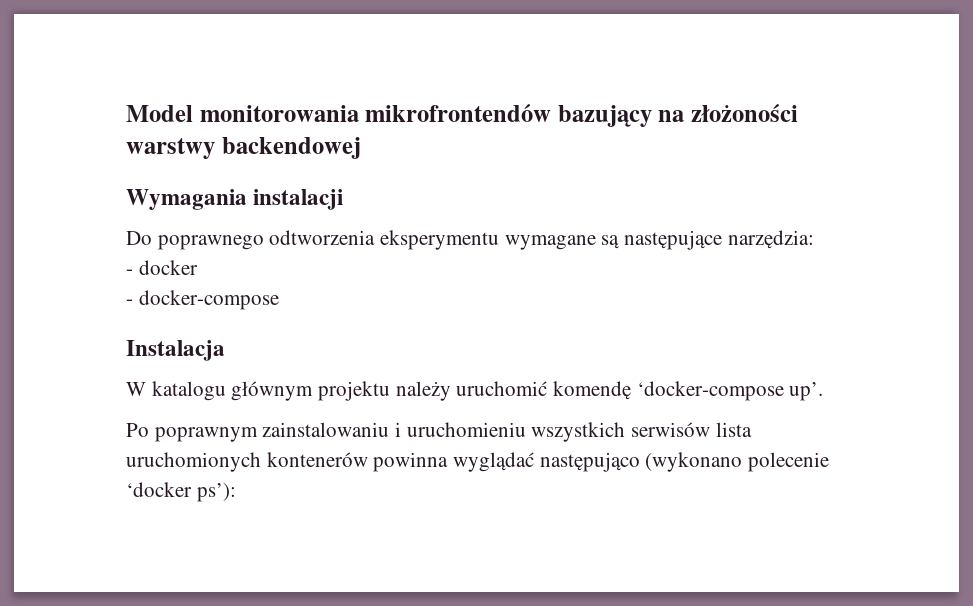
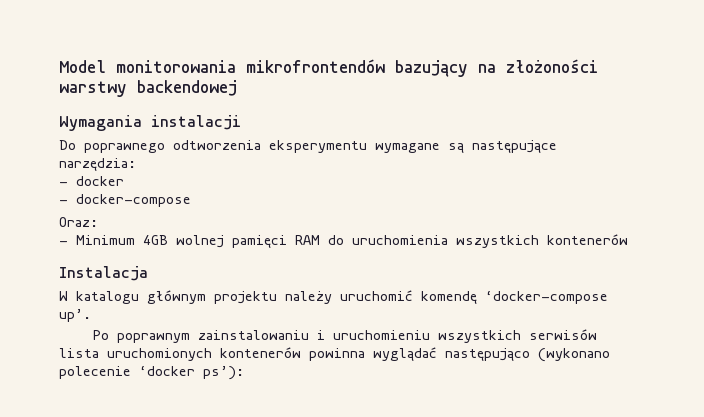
+ Oraz:
+ - Minimum 4GB wolnej pamięci RAM do uruchomienia wszystkich kontenerów

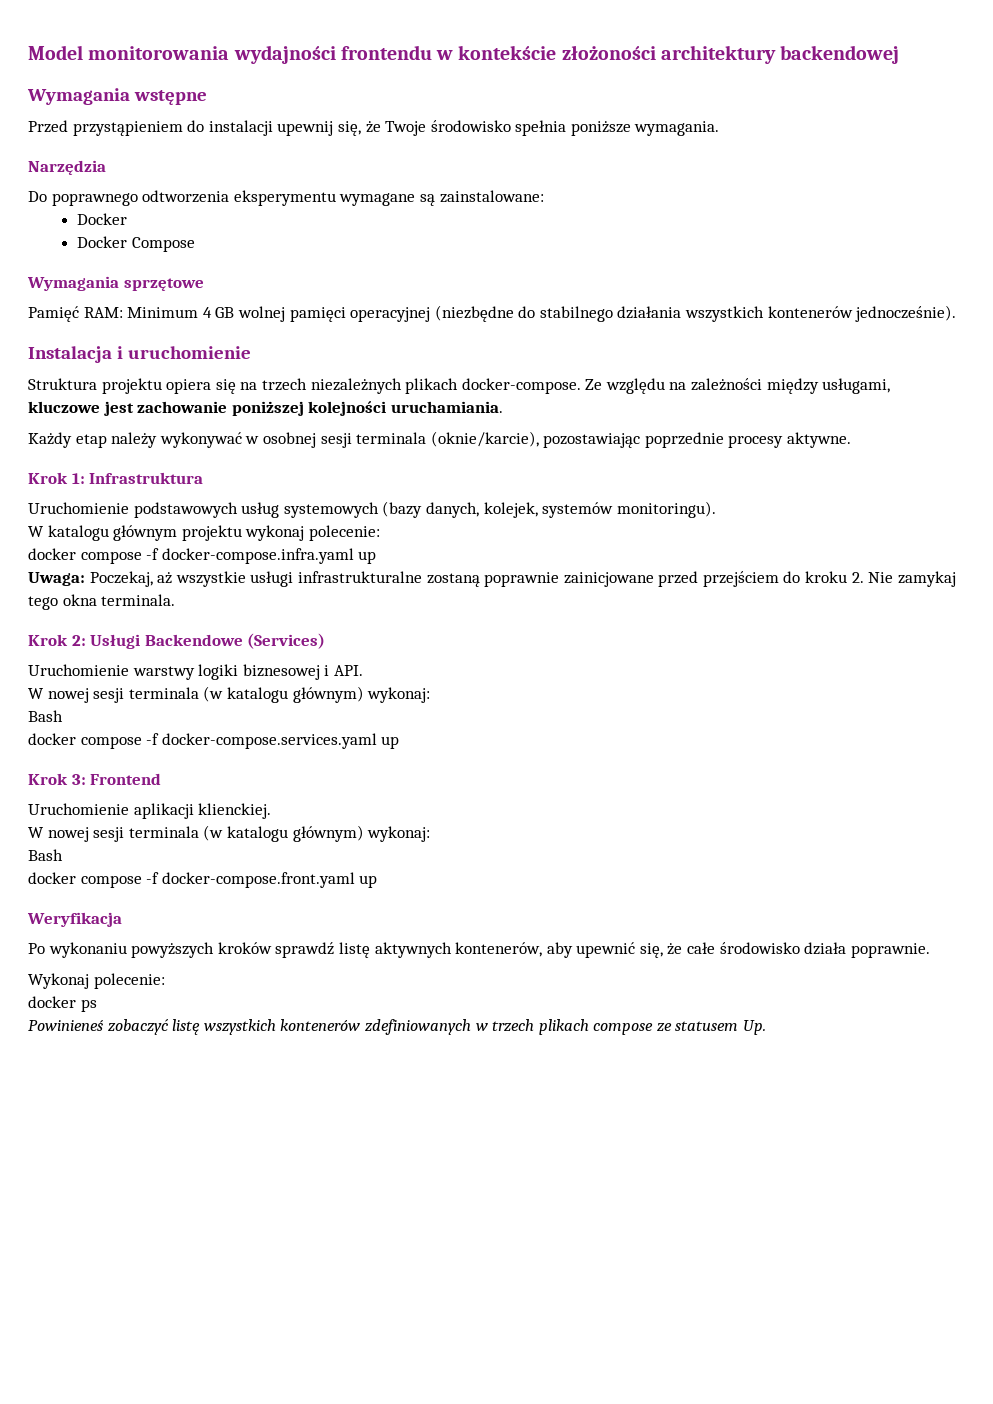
- Model monitorowania mikrofrontendów bazujący na złożoności warstwy backendowej
- Wymagania instalacji
+ Model monitorowania wydajności frontendu w kontekście złożoności architektury backendowej
+ Wymagania wstępne
+ Przed przystąpieniem do instalacji upewnij się, że Twoje środowisko spełnia poniższe wymagania.
+ Narzędzia
- Do poprawnego odtworzenia eksperymentu wymagane są następujące narzędzia:
- - docker
- - docker-compose
- Oraz:
- - Minimum 4GB wolnej pamięci RAM do uruchomienia wszystkich kontenerów
+ Do poprawnego odtworzenia eksperymentu wymagane są zainstalowane:
+ Docker
+ Docker Compose
+ Wymagania sprzętowe
+ Pamięć RAM: Minimum 4 GB wolnej pamięci operacyjnej (niezbędne do stabilnego działania wszystkich kontenerów jednocześnie).
- Instalacja
- W katalogu głównym projektu należy uruchomić komendę ‘docker-compose up’.
- Po poprawnym zainstalowaniu i uruchomieniu wszystkich serwisów lista uruchomionych kontenerów powinna wyglądać następująco (wykonano polecenie ‘docker ps’):
+ Instalacja i uruchomienie
+ Struktura projektu opiera się na trzech niezależnych plikach docker-compose. Ze względu na zależności między usługami, kluczowe jest zachowanie poniższej kolejności uruchamiania.
+ Każdy etap należy wykonywać w osobnej sesji terminala (oknie/karcie), pozostawiając poprzednie procesy aktywne.
+ Krok 1: Infrastruktura
+ Uruchomienie podstawowych usług systemowych (bazy danych, kolejek, systemów monitoringu).
+ W katalogu głównym projektu wykonaj polecenie:
+ docker compose -f docker-compose.infra.yaml up
+ Uwaga: Poczekaj, aż wszystkie usługi infrastrukturalne zostaną poprawnie zainicjowane przed przejściem do kroku 2. Nie zamykaj tego okna terminala.
+ Krok 2: Usługi Backendowe (Services)
+ Uruchomienie warstwy logiki biznesowej i API.
+ W nowej sesji terminala (w katalogu głównym) wykonaj:
+ Bash
+ docker compose -f docker-compose.services.yaml up
+ Krok 3: Frontend
+ Uruchomienie aplikacji klienckiej.
+ W nowej sesji terminala (w katalogu głównym) wykonaj:
+ Bash
+ docker compose -f docker-compose.front.yaml up
+ Weryfikacja
+ Po wykonaniu powyższych kroków sprawdź listę aktywnych kontenerów, aby upewnić się, że całe środowisko działa poprawnie.
+ Wykonaj polecenie:
+ docker ps
+ Powinieneś zobaczyć listę wszystkich kontenerów zdefiniowanych w trzech plikach compose ze statusem Up.

